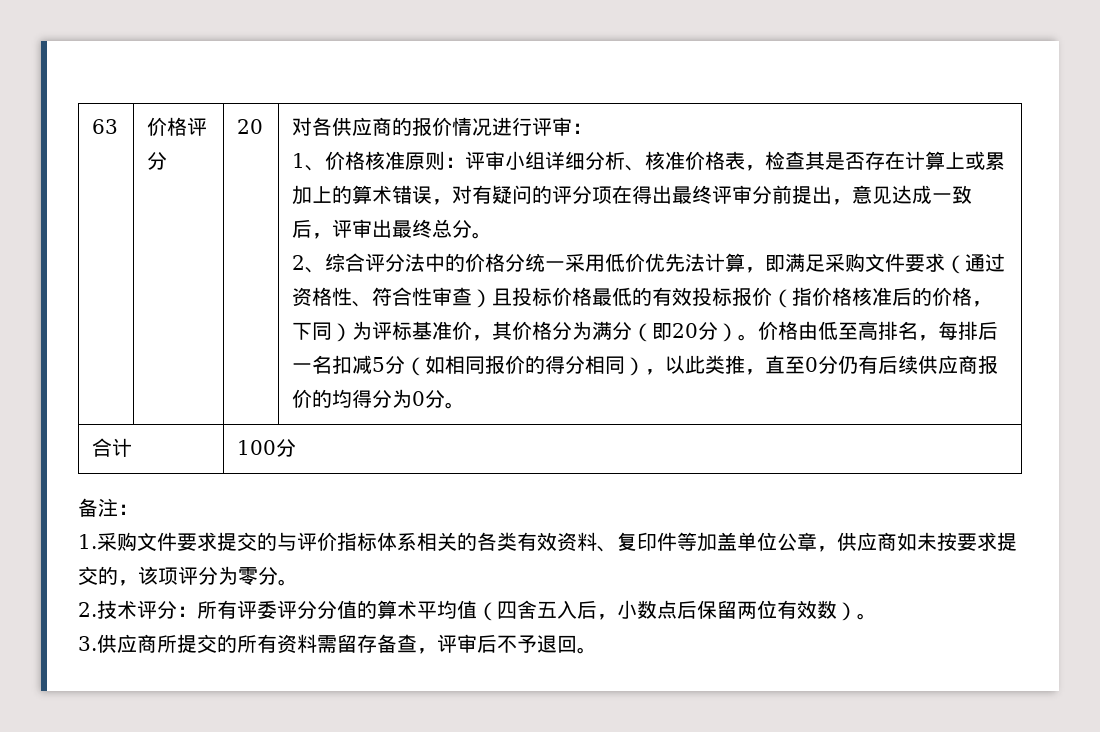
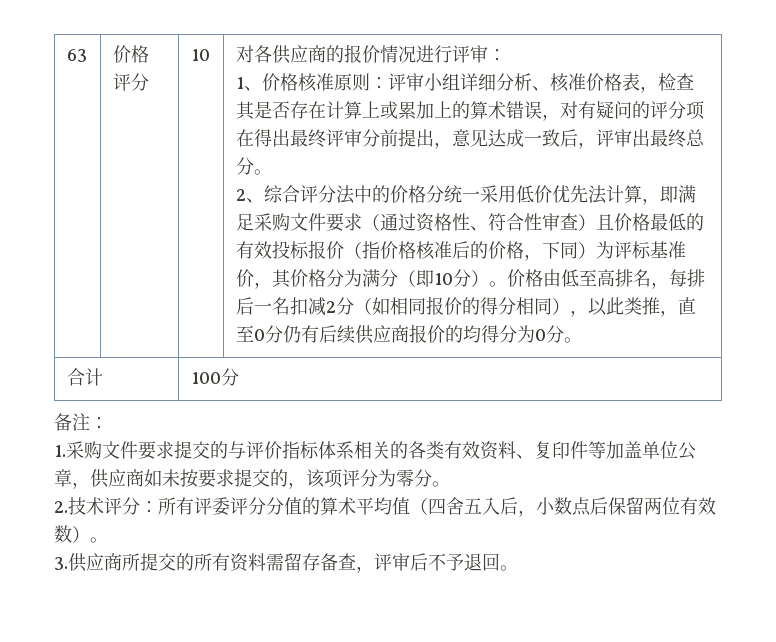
- 价格评分 | 20
+ 价格评分 | 10
- 2、综合评分法中的价格分统一采用低价优先法计算，即满足采购文件要求（通过资格性、符合性审查）且投标价格最低的有效投标报价（指价格核准后的价格，下同）为评标基准价，其价格分为满分（即20分）。
+ 2、综合评分法中的价格分统一采用低价优先法计算，即满足采购文件要求（通过资格性、符合性审查）且价格最低的有效投标报价（指价格核准后的价格，下同）为评标基准价，其价格分为满分（即10分）。
- 价格由低至高排名，每排后一名扣减5分（如相同报价的得分相同），以此类推，直至0分仍有后续供应商报价的均得分为0分。
+ 价格由低至高排名，每排后一名扣减2分（如相同报价的得分相同），以此类推，直至0分仍有后续供应商报价的均得分为0分。

